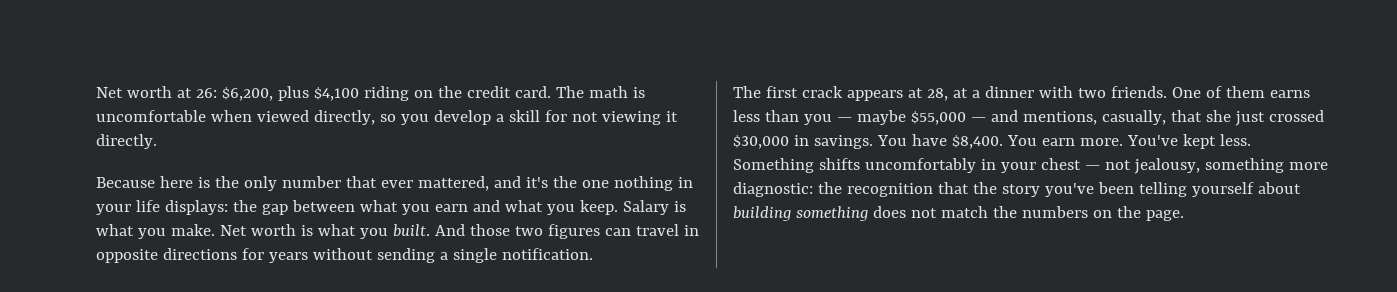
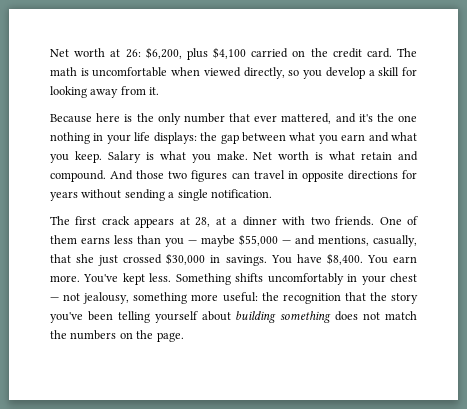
- Net worth at 26: $6,200, plus $4,100 riding on the credit card.
+ Net worth at 26: $6,200, plus $4,100 carried on the credit card.
- The math is uncomfortable when viewed directly, so you develop a skill for not viewing it directly.
+ The math is uncomfortable when viewed directly, so you develop a skill for looking away from it.
- Net worth is what you built.
+ Net worth is what retain and compound.
- Something shifts uncomfortably in your chest — not jealousy, something more diagnostic: the recognition that the story you've been telling yourself about building something does not match the numbers on the page.
+ Something shifts uncomfortably in your chest — not jealousy, something more useful: the recognition that the story you've been telling yourself about building something does not match the numbers on the page.

